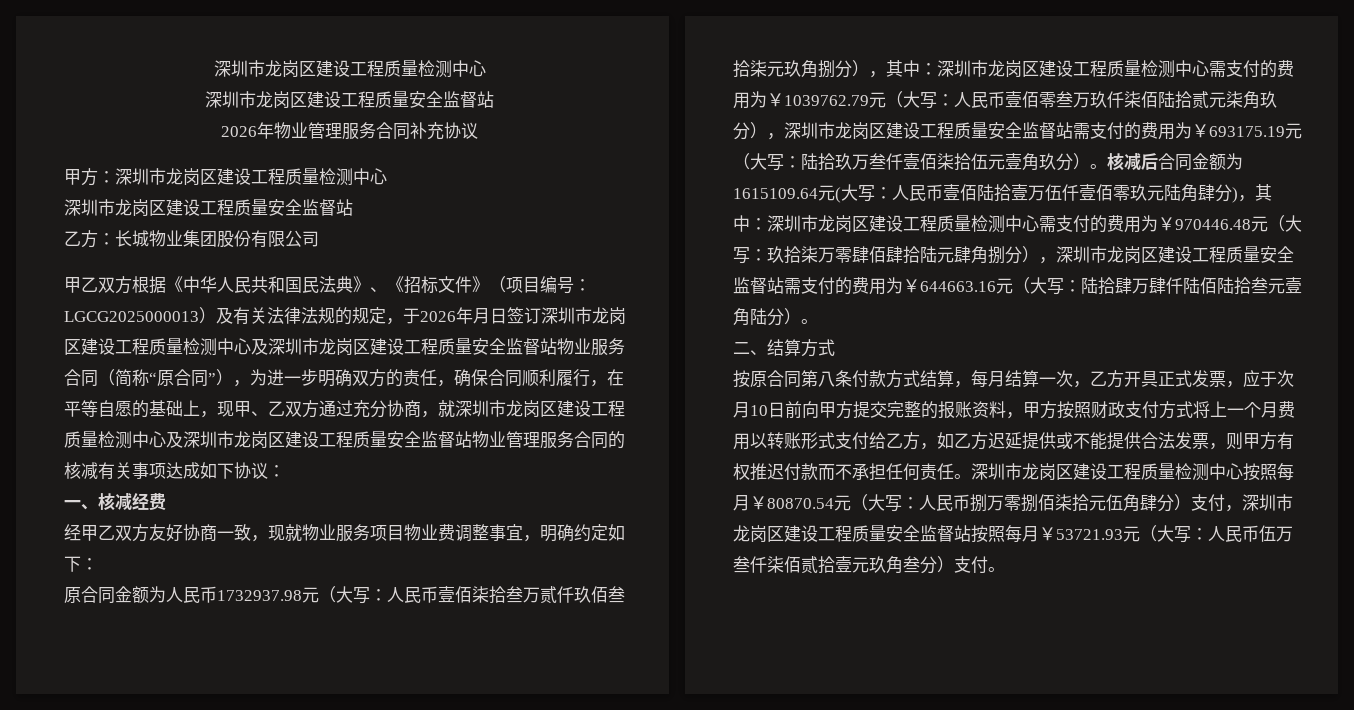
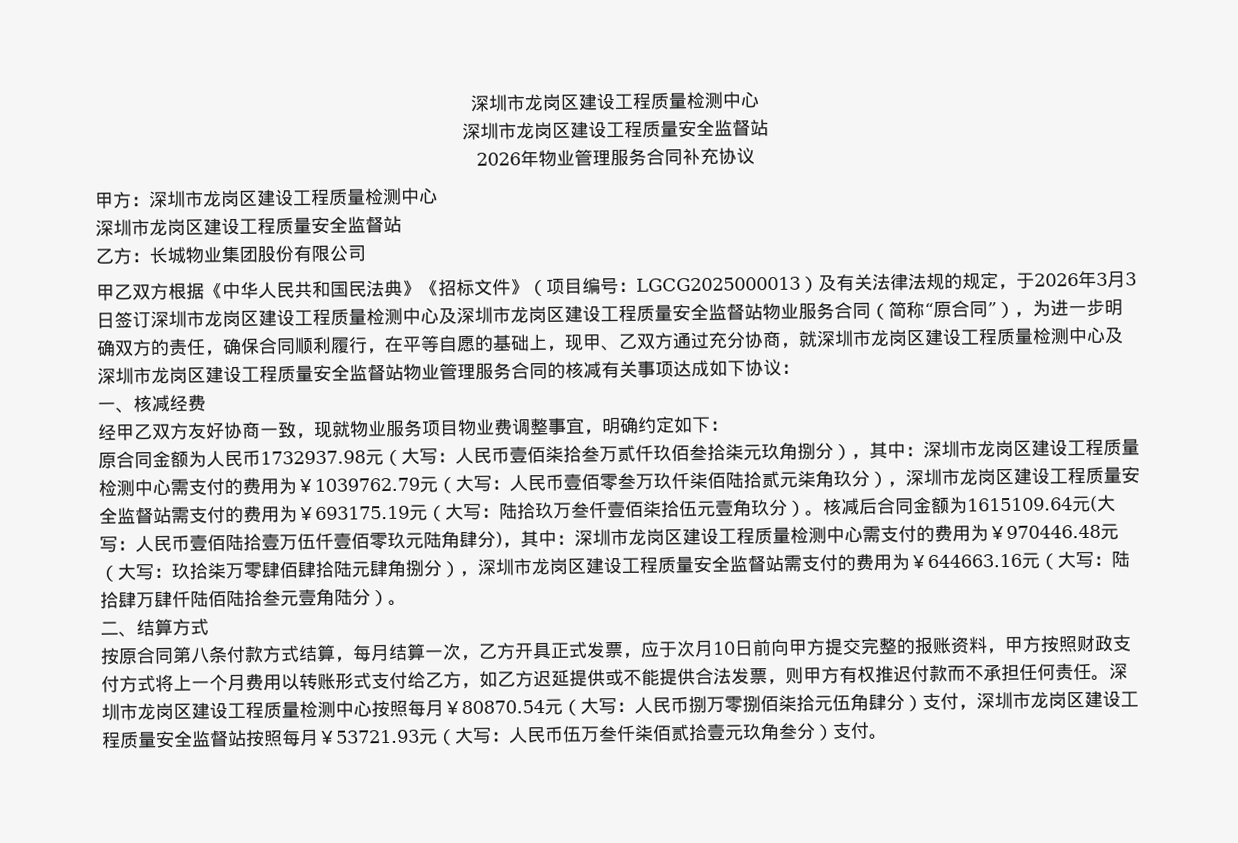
- 甲乙双方根据《中华人民共和国民法典》、《招标文件》（项目编号：
+ 甲乙双方根据《中华人民共和国民法典》《招标文件》（项目编号：
- LGCG2025000013）及有关法律法规的规定，于2026年月日签订深圳市龙岗区建设工程质量检测中心及深圳市龙岗区建设工程质量安全监督站物业服务合同（简称“原合同”），为进一步明确双方的责任，确保合同顺利履行，在平等自愿的基础上，现甲、乙双方通过充分协商，就深圳市龙岗区建设工程质量检测中心及深圳市龙岗区建设工程质量安全监督站物业管理服务合同的核减有关事项达成如下协议：
+ LGCG2025000013）及有关法律法规的规定，于2026年3月3日签订深圳市龙岗区建设工程质量检测中心及深圳市龙岗区建设工程质量安全监督站物业服务合同（简称“原合同”），为进一步明确双方的责任，确保合同顺利履行，在平等自愿的基础上，现甲、乙双方通过充分协商，就深圳市龙岗区建设工程质量检测中心及深圳市龙岗区建设工程质量安全监督站物业管理服务合同的核减有关事项达成如下协议：

